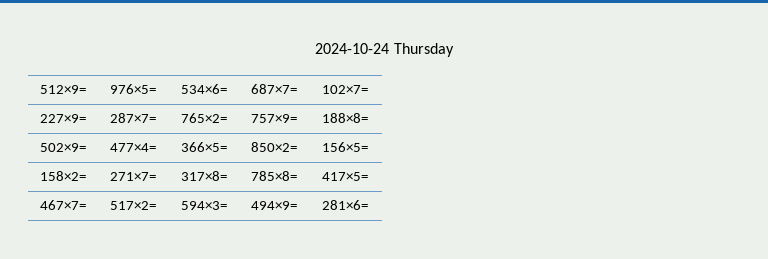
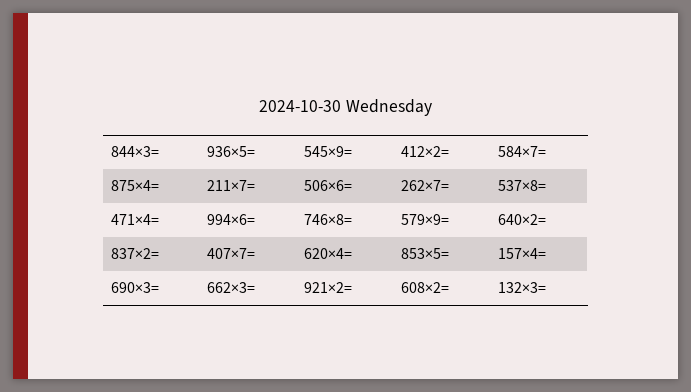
- 2024-10-24 Thursday
- 512×9= | 976×5= | 534×6= | 687×7= | 102×7=
- 227×9= | 287×7= | 765×2= | 757×9= | 188×8=
- 502×9= | 477×4= | 366×5= | 850×2= | 156×5=
- 158×2= | 271×7= | 317×8= | 785×8= | 417×5=
- 467×7= | 517×2= | 594×3= | 494×9= | 281×6=
+ 2024-10-30 Wednesday
+ 844×3= | 936×5= | 545×9= | 412×2= | 584×7=
+ 875×4= | 211×7= | 506×6= | 262×7= | 537×8=
+ 471×4= | 994×6= | 746×8= | 579×9= | 640×2=
+ 837×2= | 407×7= | 620×4= | 853×5= | 157×4=
+ 690×3= | 662×3= | 921×2= | 608×2= | 132×3=

